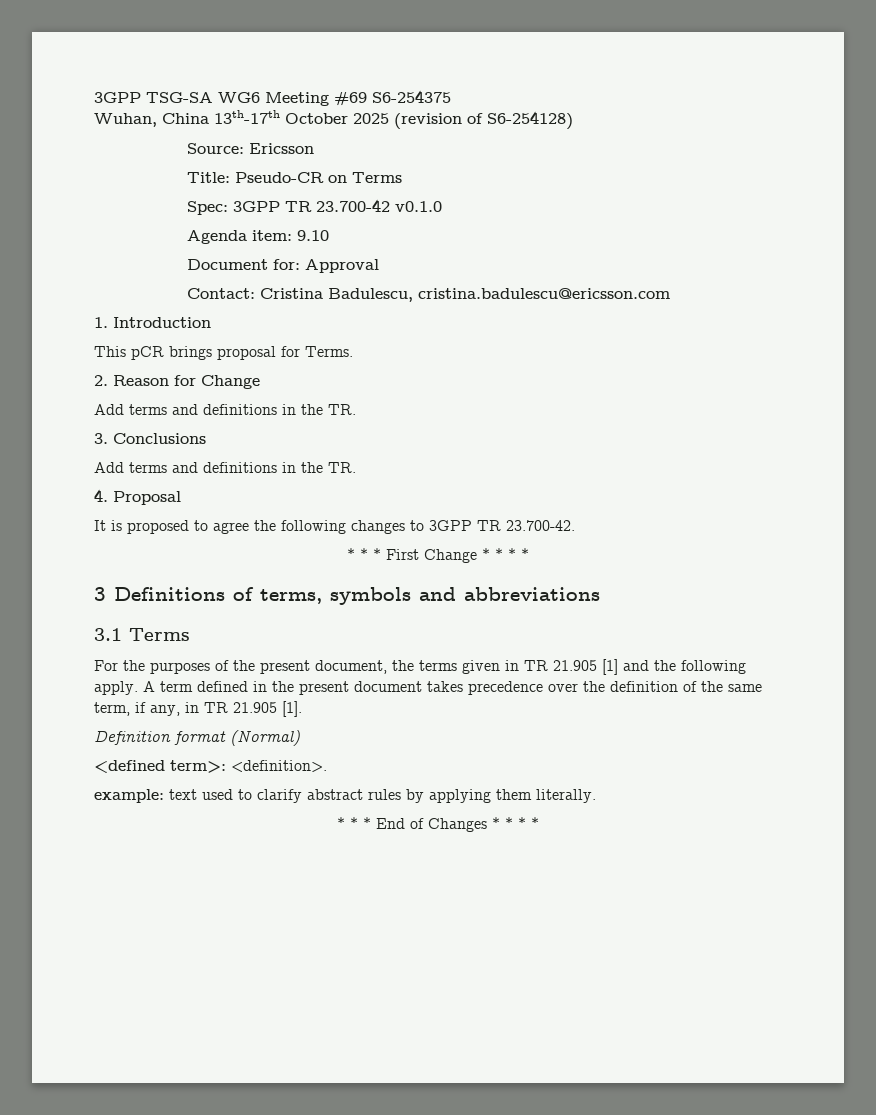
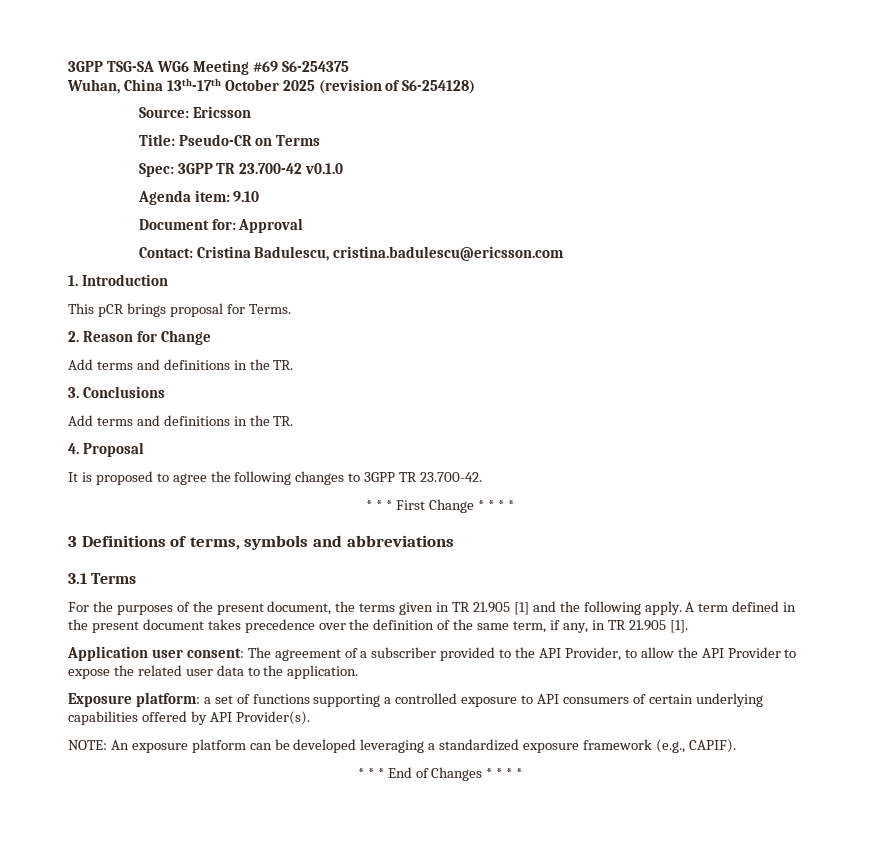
- Definition format (Normal)
- <defined term>: <definition>.
- example: text used to clarify abstract rules by applying them literally.
+ Application user consent: The agreement of a subscriber provided to the API Provider, to allow the API Provider to expose the related user data to the application.
+ Exposure platform: a set of functions supporting a controlled exposure to API consumers of certain underlying capabilities offered by API Provider(s).
+ NOTE: An exposure platform can be developed leveraging a standardized exposure framework (e.g., CAPIF).

